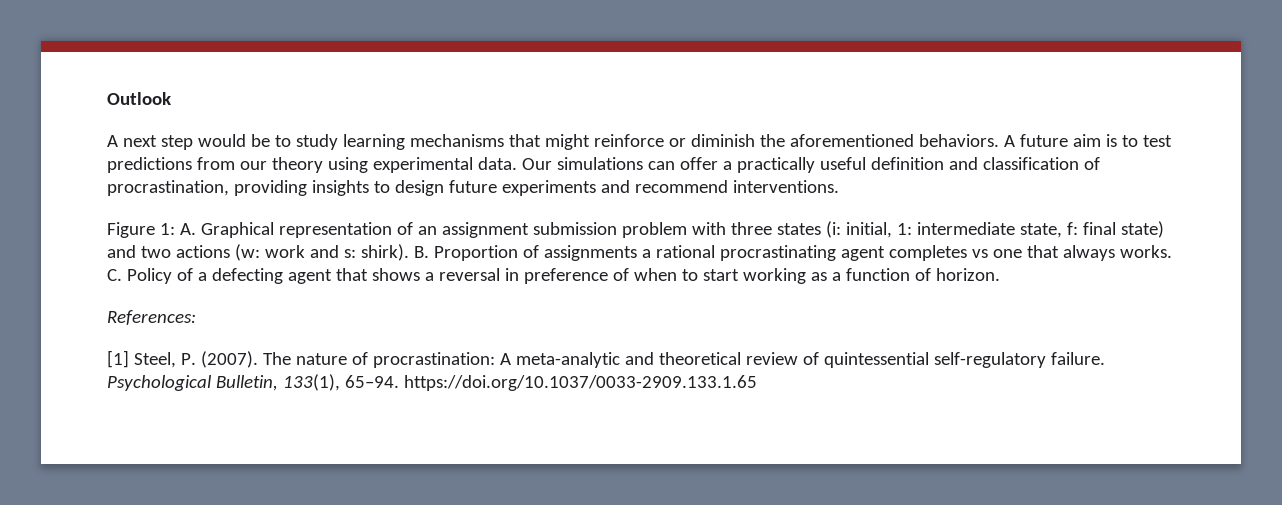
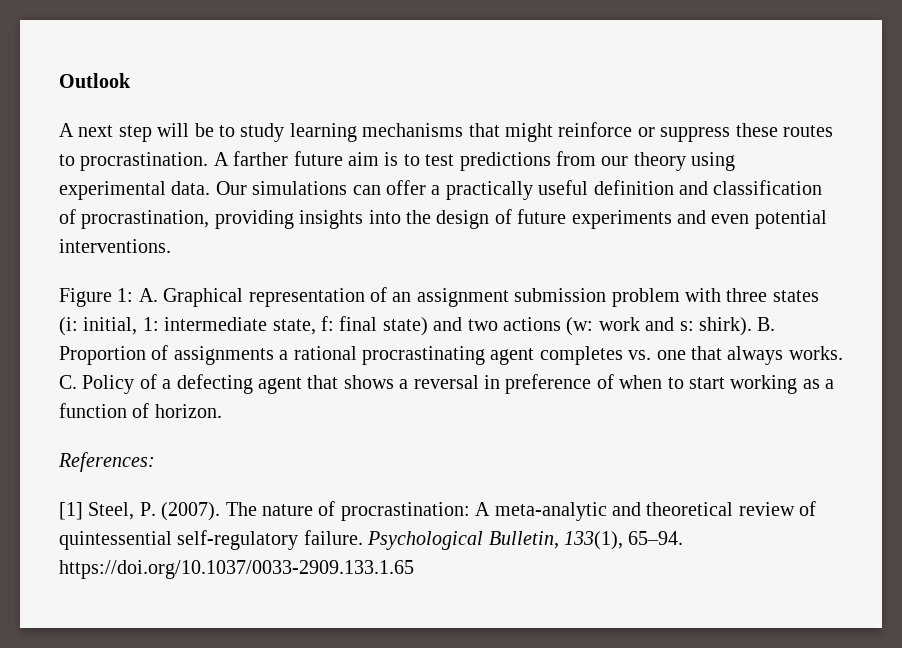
- A next step would be to study learning mechanisms that might reinforce or diminish the aforementioned behaviors. A future aim is to test predictions from our theory using experimental data.
+ A next step will be to study learning mechanisms that might reinforce or suppress these routes to procrastination. A farther future aim is to test predictions from our theory using experimental data.
- Our simulations can offer a practically useful definition and classification of procrastination, providing insights to design future experiments and recommend interventions.
+ Our simulations can offer a practically useful definition and classification of procrastination, providing insights into the design of future experiments and even potential interventions.
- B. Proportion of assignments a rational procrastinating agent completes vs one that always works.
+ B. Proportion of assignments a rational procrastinating agent completes vs. one that always works.

